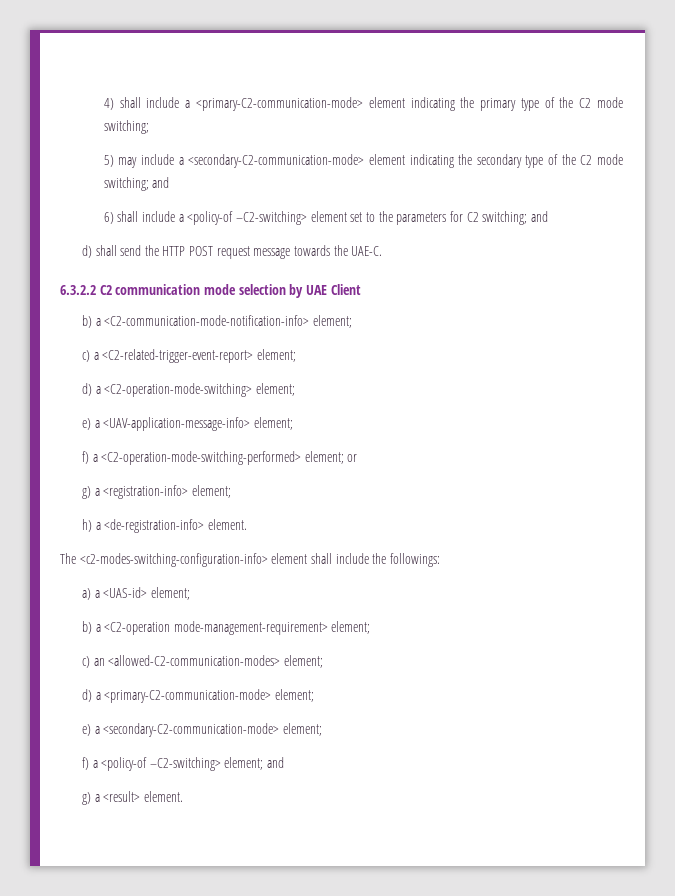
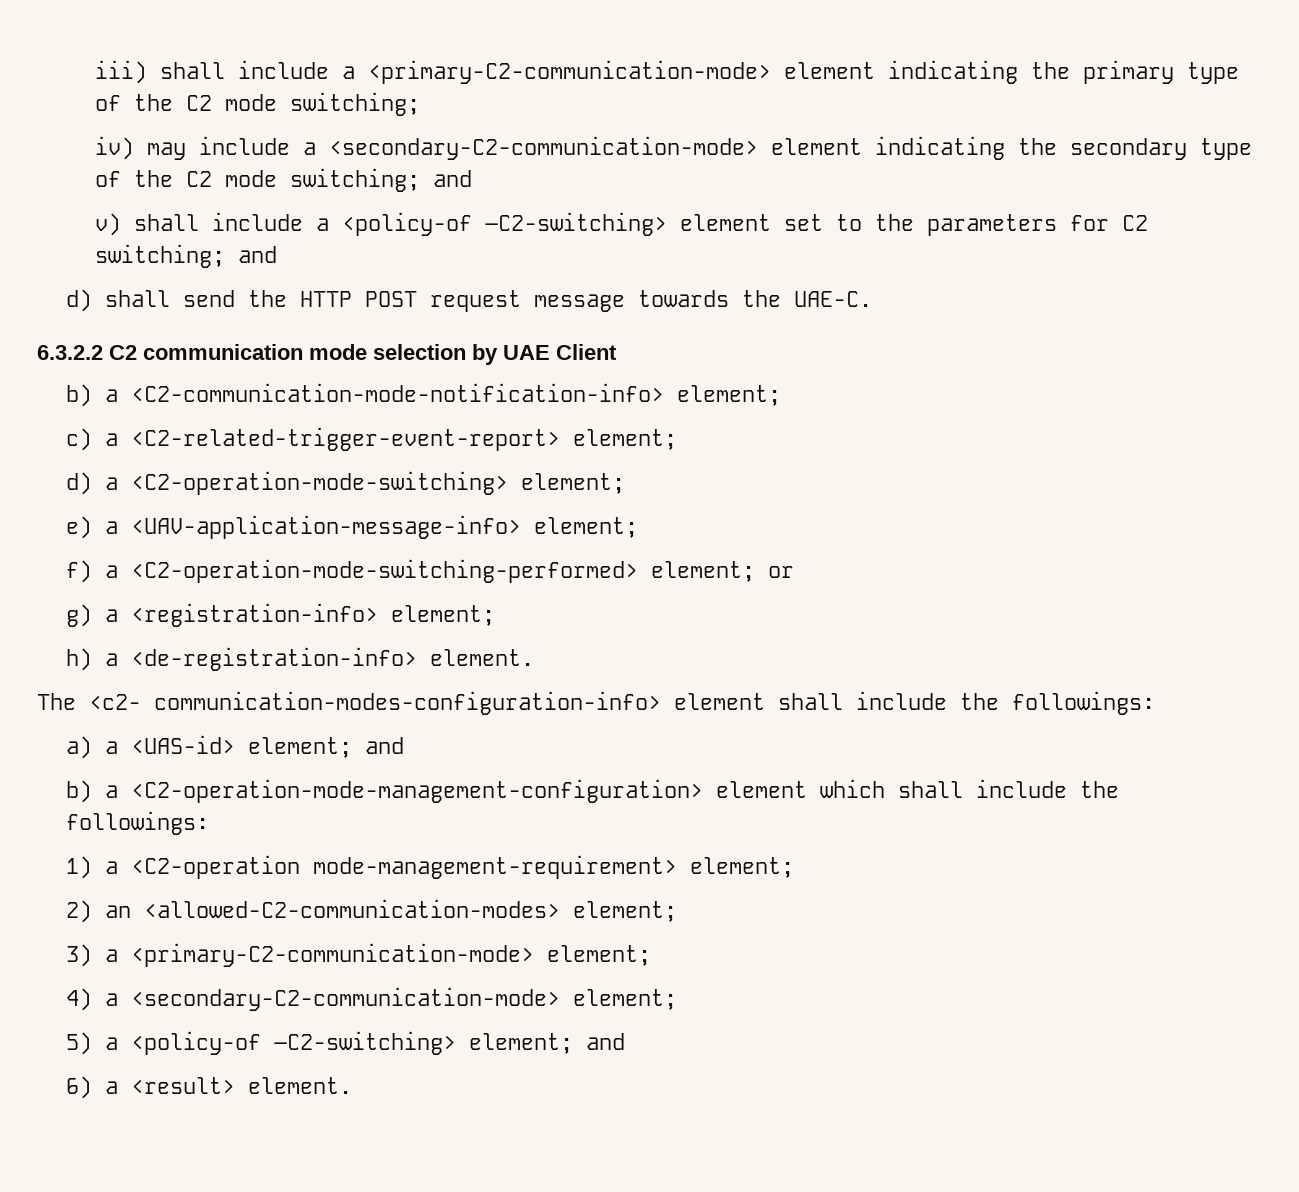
- 4) shall include a <primary-C2-communication-mode> element indicating the primary type of the C2 mode switching;
+ iii) shall include a <primary-C2-communication-mode> element indicating the primary type of the C2 mode switching;
- 5) may include a <secondary-C2-communication-mode> element indicating the secondary type of the C2 mode switching; and
+ iv) may include a <secondary-C2-communication-mode> element indicating the secondary type of the C2 mode switching; and
- 6) shall include a <policy-of –C2-switching> element set to the parameters for C2 switching; and
+ v) shall include a <policy-of –C2-switching> element set to the parameters for C2 switching; and
- The <c2-modes-switching-configuration-info> element shall include the followings:
+ The <c2- communication-modes-configuration-info> element shall include the followings:
- a) a <UAS-id> element;
- b) a <C2-operation mode-management-requirement> element;
+ a) a <UAS-id> element; and
+ b) a <C2-operation-mode-management-configuration> element which shall include the followings:
+ 1) a <C2-operation mode-management-requirement> element;
- c) an <allowed-C2-communication-modes> element;
+ 2) an <allowed-C2-communication-modes> element;
- d) a <primary-C2-communication-mode> element;
+ 3) a <primary-C2-communication-mode> element;
- e) a <secondary-C2-communication-mode> element;
+ 4) a <secondary-C2-communication-mode> element;
- f) a <policy-of –C2-switching> element; and
+ 5) a <policy-of –C2-switching> element; and
- g) a <result> element.
+ 6) a <result> element.

